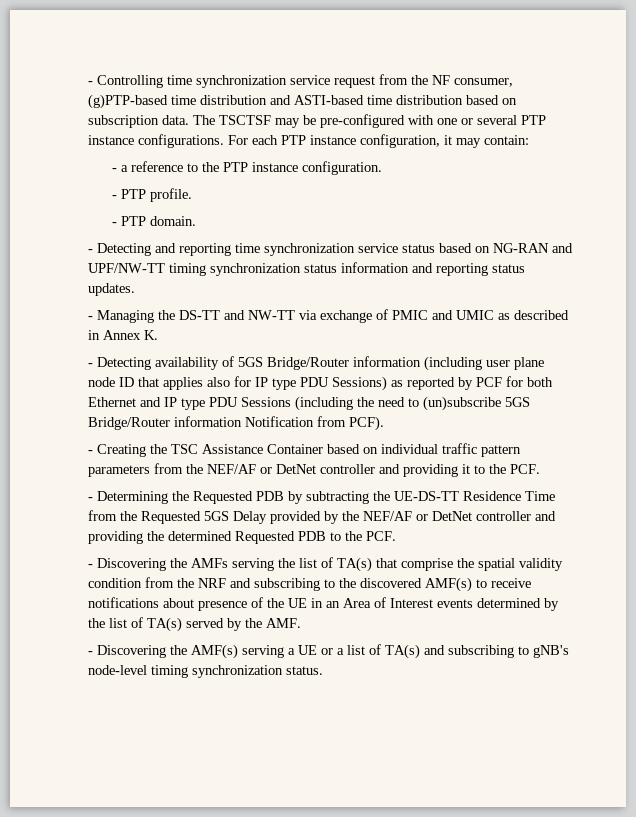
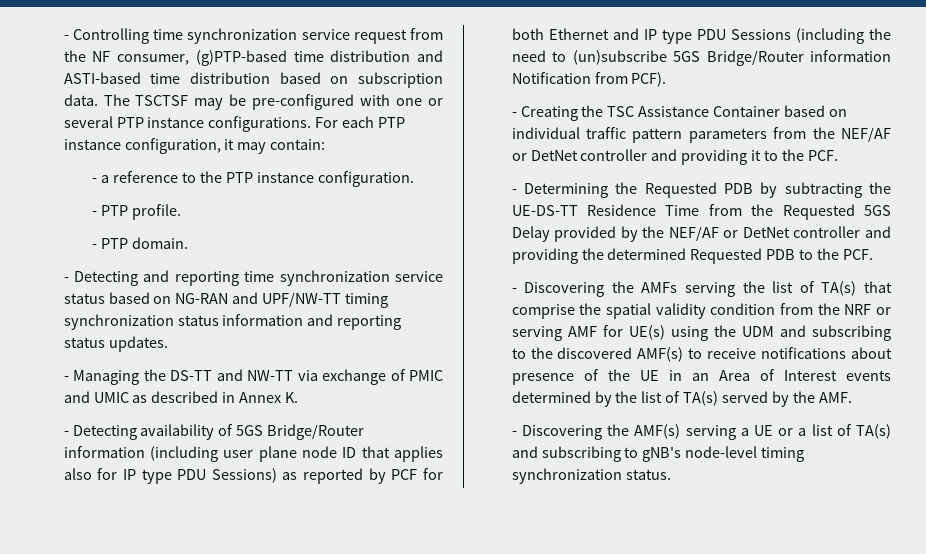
- - Discovering the AMFs serving the list of TA(s) that comprise the spatial validity condition from the NRF and subscribing to the discovered AMF(s) to receive notifications about presence of the UE in an Area of Interest events determined by the list of TA(s) served by the AMF.
+ - Discovering the AMFs serving the list of TA(s) that comprise the spatial validity condition from the NRF or serving AMF for UE(s) using the UDM and subscribing to the discovered AMF(s) to receive notifications about presence of the UE in an Area of Interest events determined by the list of TA(s) served by the AMF.

